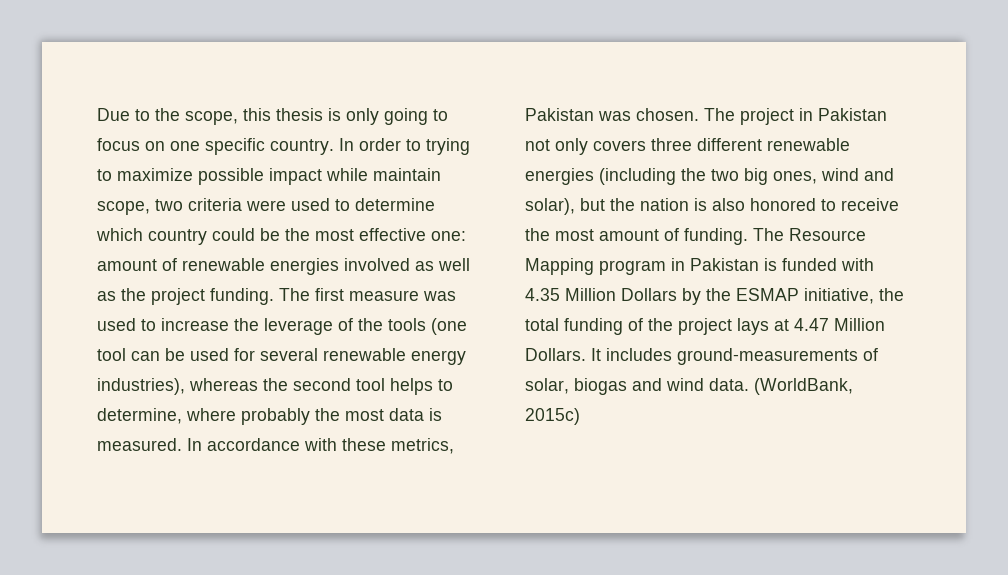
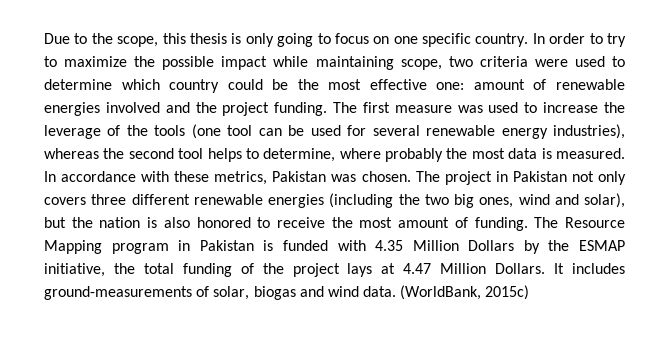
- In order to trying to maximize possible impact while maintain scope, two criteria were used to determine which country could be the most effective one: amount of renewable energies involved as well as the project funding.
+ In order to try to maximize the possible impact while maintaining scope, two criteria were used to determine which country could be the most effective one: amount of renewable energies involved and the project funding.

